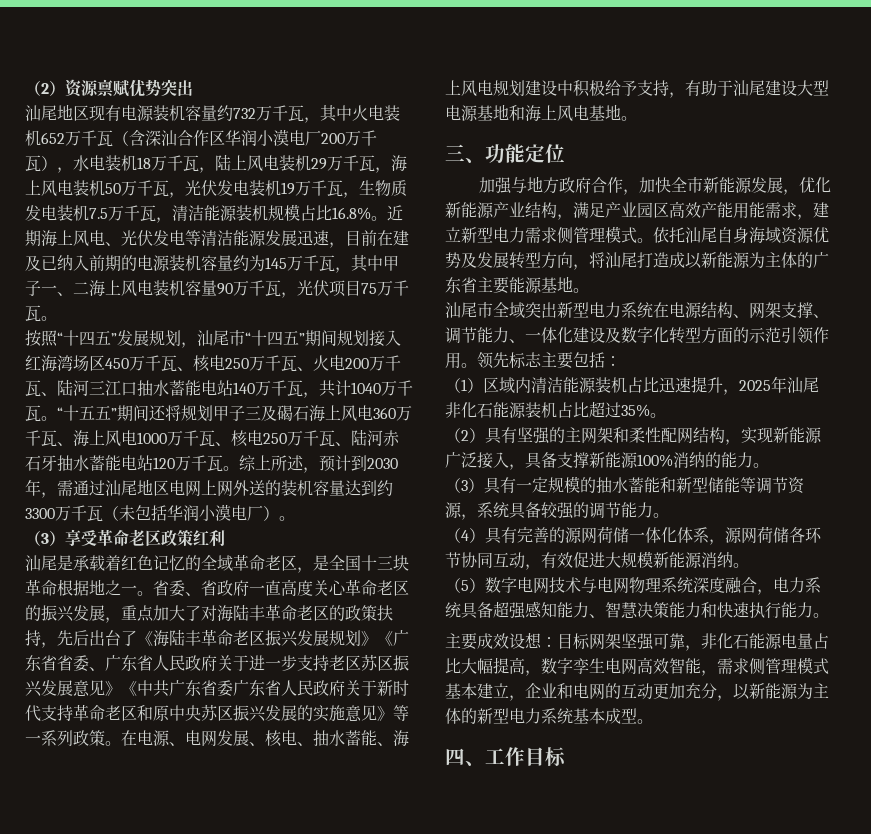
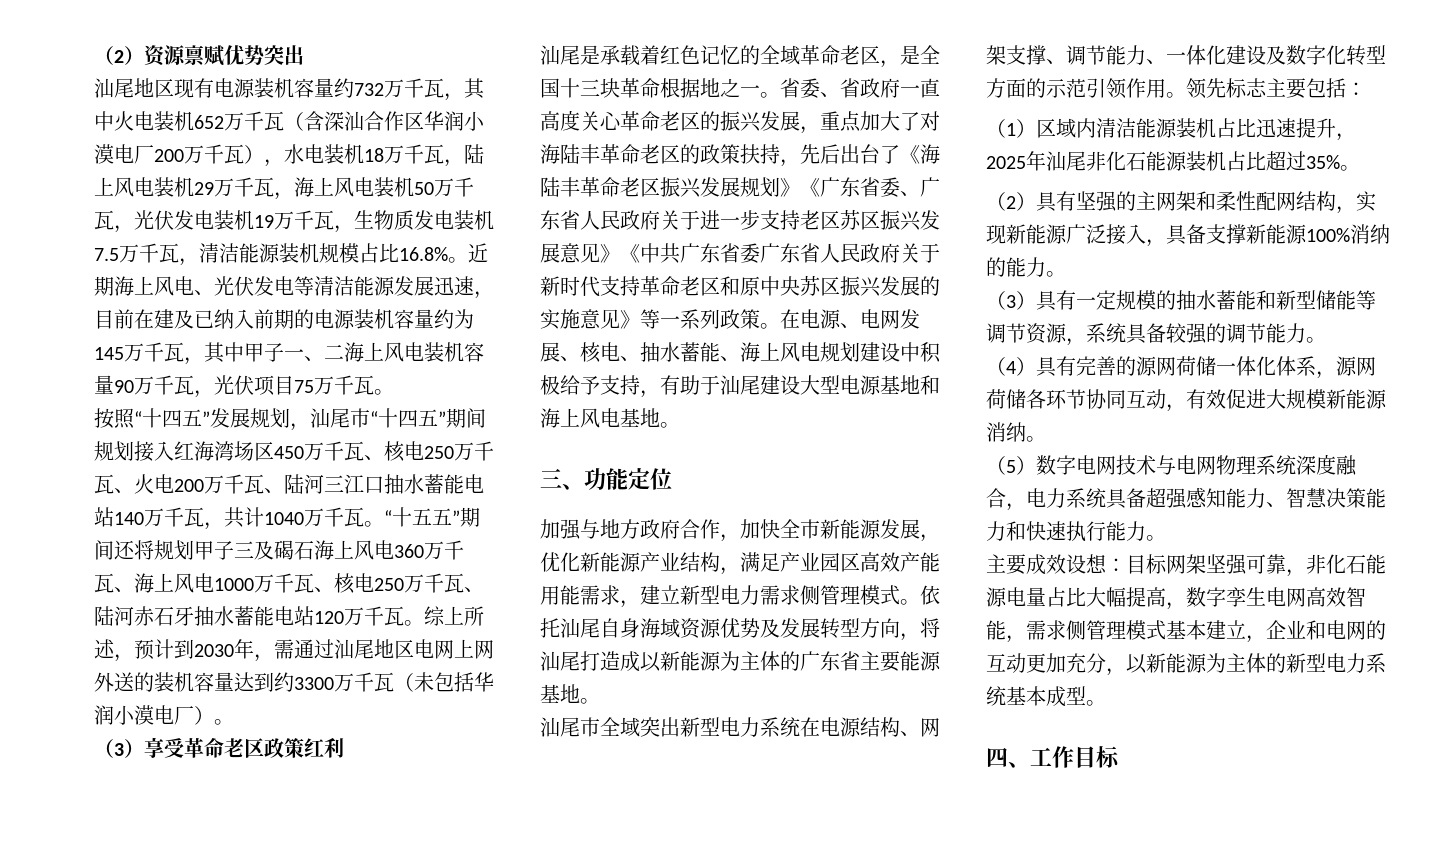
- 省委、省政府一直高度关心革命老区的振兴发展，重点加大了对海陆丰革命老区的政策扶持，先后出台了《海陆丰革命老区振兴发展规划》《广东省省委、广东省人民政府关于进一步支持老区苏区振兴发展意见》《中共广东省委广东省人民政府关于新时代支持革命老区和原中央苏区振兴发展的实施意见》等一系列政策。
+ 省委、省政府一直高度关心革命老区的振兴发展，重点加大了对海陆丰革命老区的政策扶持，先后出台了《海陆丰革命老区振兴发展规划》《广东省委、广东省人民政府关于进一步支持老区苏区振兴发展意见》《中共广东省委广东省人民政府关于新时代支持革命老区和原中央苏区振兴发展的实施意见》等一系列政策。

